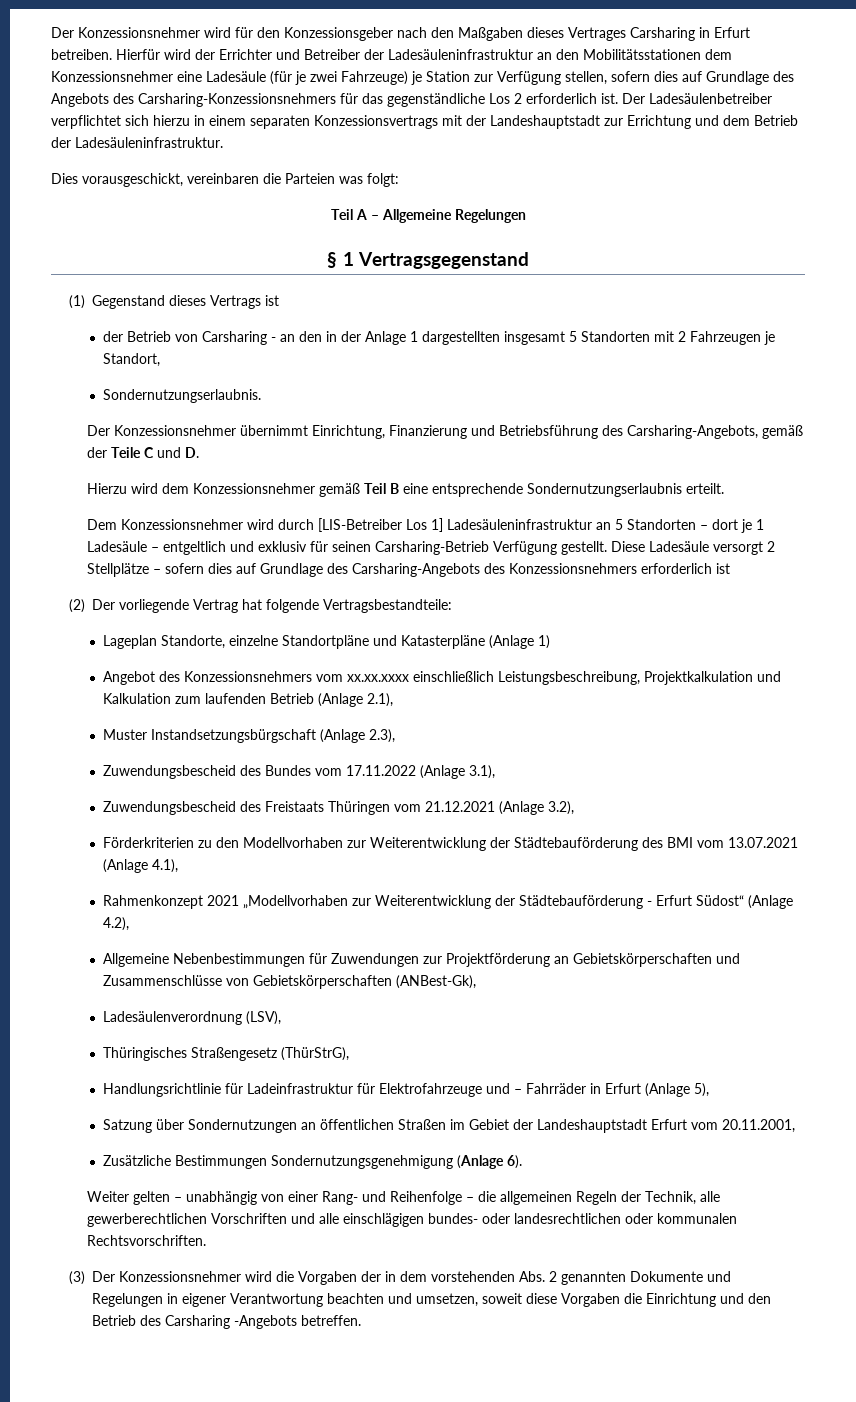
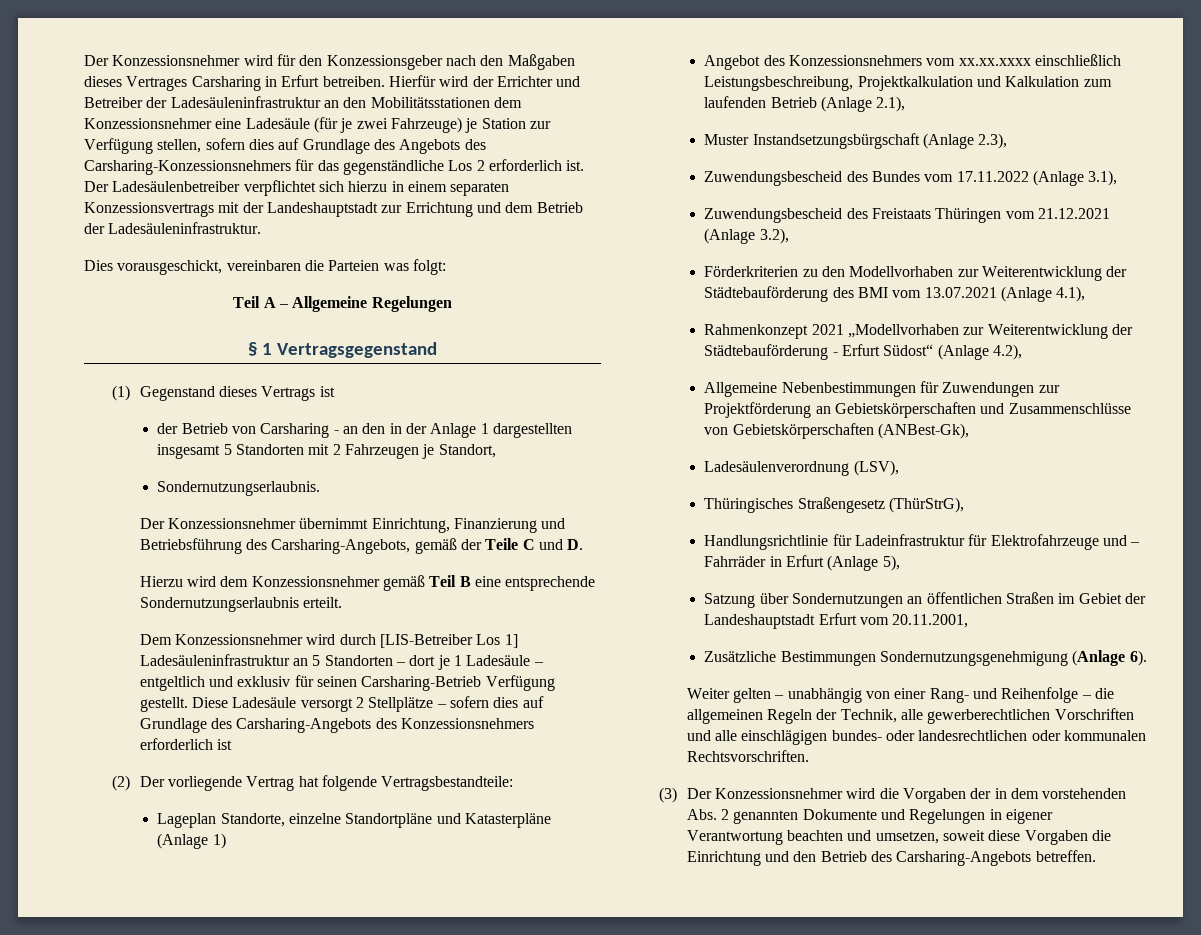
- (3) Der Konzessionsnehmer wird die Vorgaben der in dem vorstehenden Abs. 2 genannten Dokumente und Regelungen in eigener Verantwortung beachten und umsetzen, soweit diese Vorgaben die Einrichtung und den Betrieb des Carsharing -Angebots betreffen.
+ (3) Der Konzessionsnehmer wird die Vorgaben der in dem vorstehenden Abs. 2 genannten Dokumente und Regelungen in eigener Verantwortung beachten und umsetzen, soweit diese Vorgaben die Einrichtung und den Betrieb des Carsharing-Angebots betreffen.

